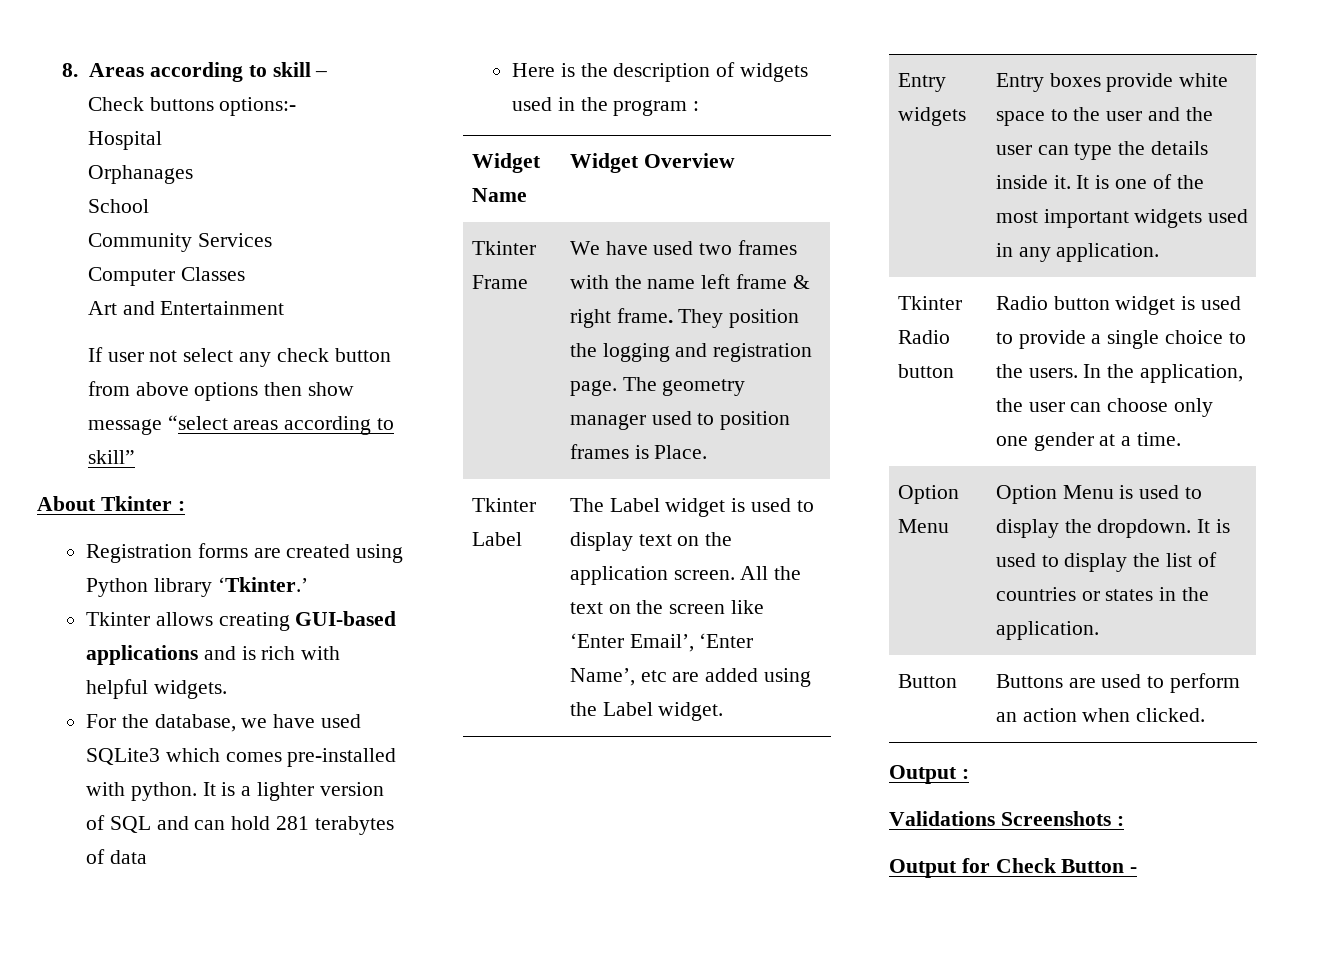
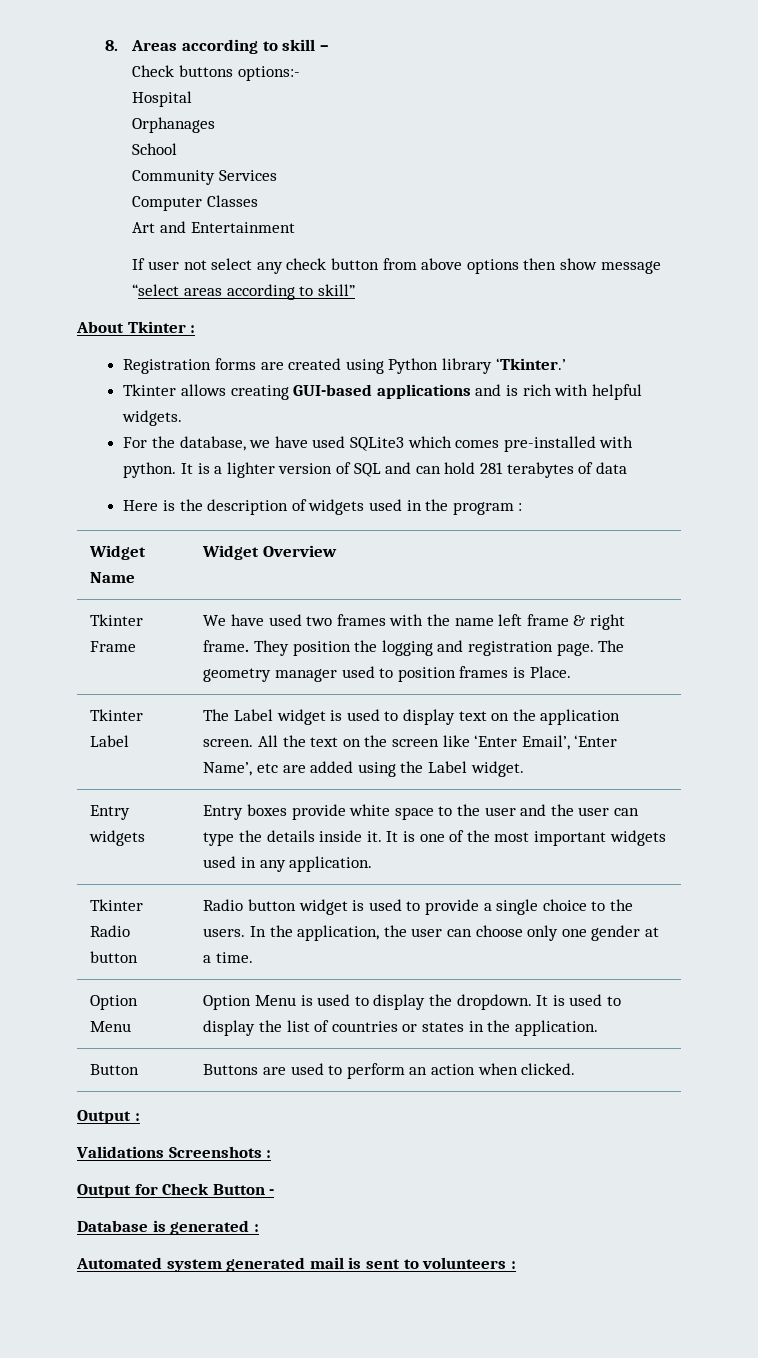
+ Database is generated :
+ Automated system generated mail is sent to volunteers :

